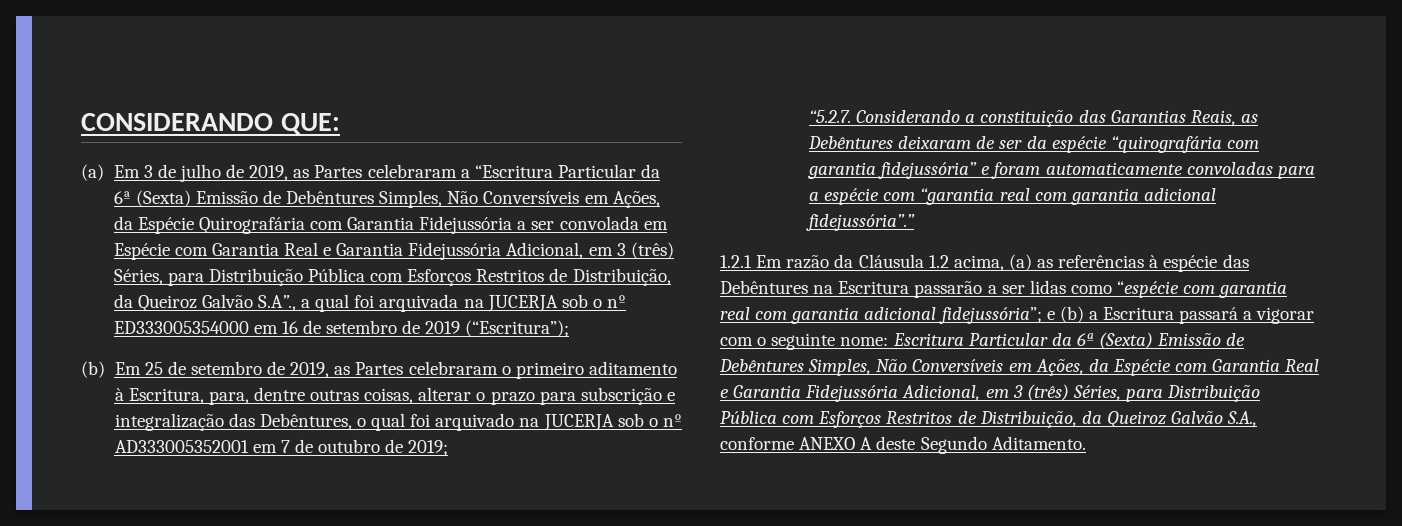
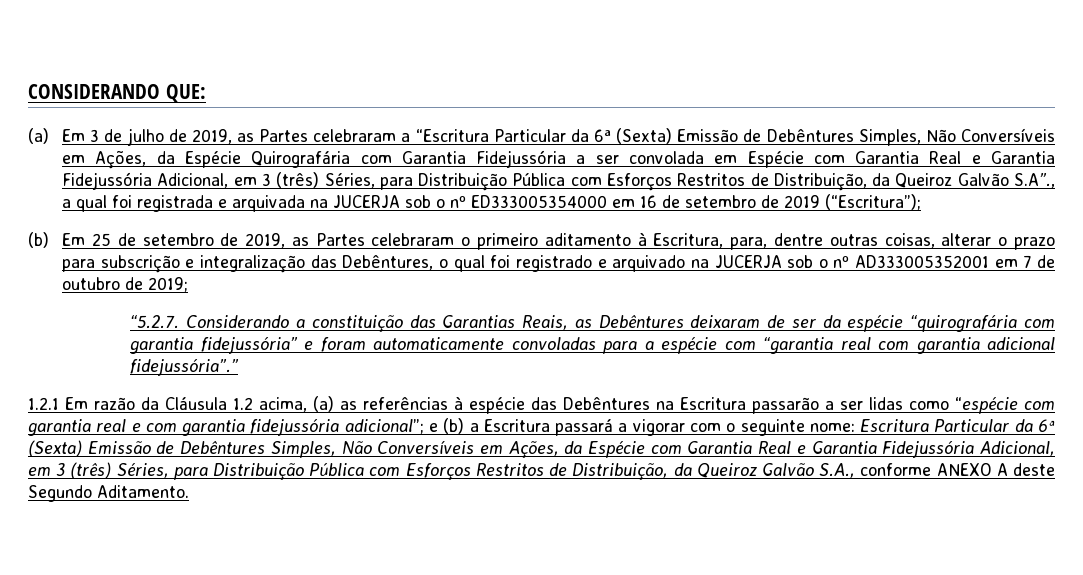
- (a) Em 3 de julho de 2019, as Partes celebraram a “Escritura Particular da 6ª (Sexta) Emissão de Debêntures Simples, Não Conversíveis em Ações, da Espécie Quirografária com Garantia Fidejussória a ser convolada em Espécie com Garantia Real e Garantia Fidejussória Adicional, em 3 (três) Séries, para Distribuição Pública com Esforços Restritos de Distribuição, da Queiroz Galvão S.A”., a qual foi arquivada na JUCERJA sob o nº ED333005354000 em 16 de setembro de 2019 (“Escritura”);
+ (a) Em 3 de julho de 2019, as Partes celebraram a “Escritura Particular da 6ª (Sexta) Emissão de Debêntures Simples, Não Conversíveis em Ações, da Espécie Quirografária com Garantia Fidejussória a ser convolada em Espécie com Garantia Real e Garantia Fidejussória Adicional, em 3 (três) Séries, para Distribuição Pública com Esforços Restritos de Distribuição, da Queiroz Galvão S.A”., a qual foi registrada e arquivada na JUCERJA sob o nº ED333005354000 em 16 de setembro de 2019 (“Escritura”);
- (b) Em 25 de setembro de 2019, as Partes celebraram o primeiro aditamento à Escritura, para, dentre outras coisas, alterar o prazo para subscrição e integralização das Debêntures, o qual foi arquivado na JUCERJA sob o nº AD333005352001 em 7 de outubro de 2019;
+ (b) Em 25 de setembro de 2019, as Partes celebraram o primeiro aditamento à Escritura, para, dentre outras coisas, alterar o prazo para subscrição e integralização das Debêntures, o qual foi registrado e arquivado na JUCERJA sob o nº AD333005352001 em 7 de outubro de 2019;
- 1.2.1 Em razão da Cláusula 1.2 acima, (a) as referências à espécie das Debêntures na Escritura passarão a ser lidas como “espécie com garantia real com garantia adicional fidejussória”;
+ 1.2.1 Em razão da Cláusula 1.2 acima, (a) as referências à espécie das Debêntures na Escritura passarão a ser lidas como “espécie com garantia real e com garantia fidejussória adicional”;

